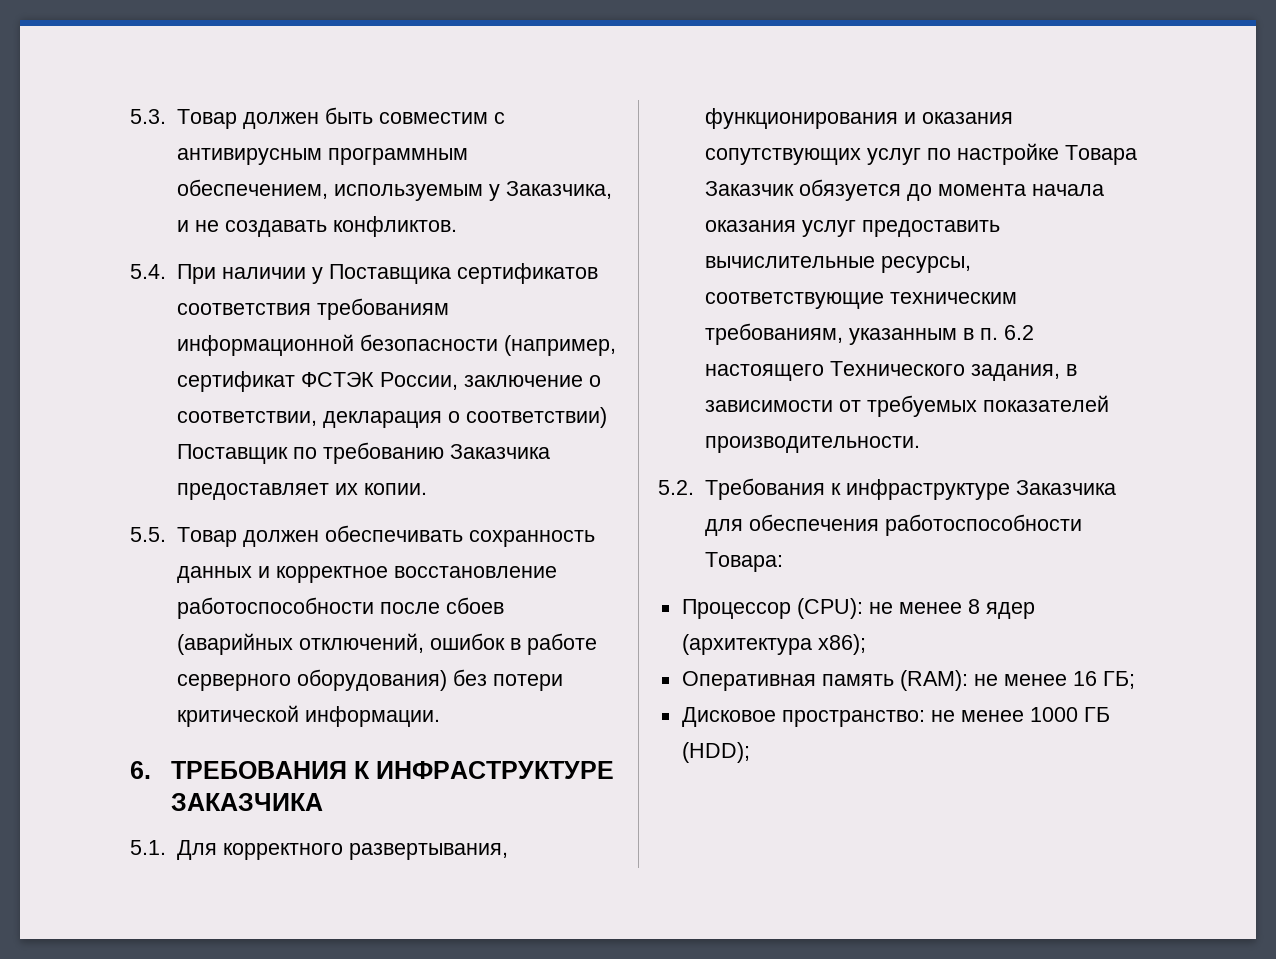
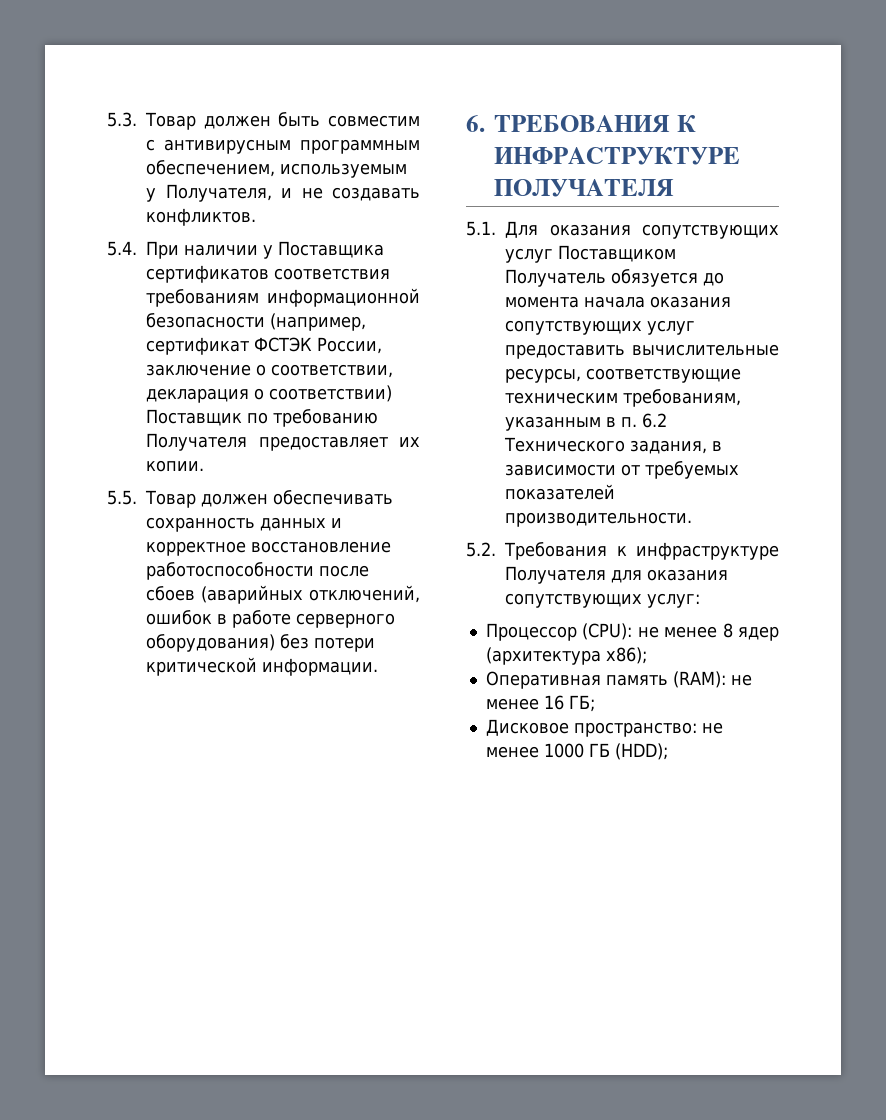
- 5.3. Товар должен быть совместим с антивирусным программным обеспечением, используемым у Заказчика, и не создавать конфликтов.
+ 5.3. Товар должен быть совместим с антивирусным программным обеспечением, используемым у Получателя, и не создавать конфликтов.
- 5.4. При наличии у Поставщика сертификатов соответствия требованиям информационной безопасности (например, сертификат ФСТЭК России, заключение о соответствии, декларация о соответствии) Поставщик по требованию Заказчика предоставляет их копии.
+ 5.4. При наличии у Поставщика сертификатов соответствия требованиям информационной безопасности (например, сертификат ФСТЭК России, заключение о соответствии, декларация о соответствии) Поставщик по требованию Получателя предоставляет их копии.
- 6. ТРЕБОВАНИЯ К ИНФРАСТРУКТУРЕ ЗАКАЗЧИКА
+ 6. ТРЕБОВАНИЯ К ИНФРАСТРУКТУРЕ ПОЛУЧАТЕЛЯ
- 5.1. Для корректного развертывания, функционирования и оказания сопутствующих услуг по настройке Товара Заказчик обязуется до момента начала оказания услуг предоставить вычислительные ресурсы, соответствующие техническим требованиям, указанным в п. 6.2 настоящего Технического задания, в зависимости от требуемых показателей производительности.
+ 5.1. Для оказания сопутствующих услуг Поставщиком Получатель обязуется до момента начала оказания сопутствующих услуг предоставить вычислительные ресурсы, соответствующие техническим требованиям, указанным в п. 6.2 Технического задания, в зависимости от требуемых показателей производительности.
- 5.2. Требования к инфраструктуре Заказчика для обеспечения работоспособности Товара:
+ 5.2. Требования к инфраструктуре Получателя для оказания сопутствующих услуг:

